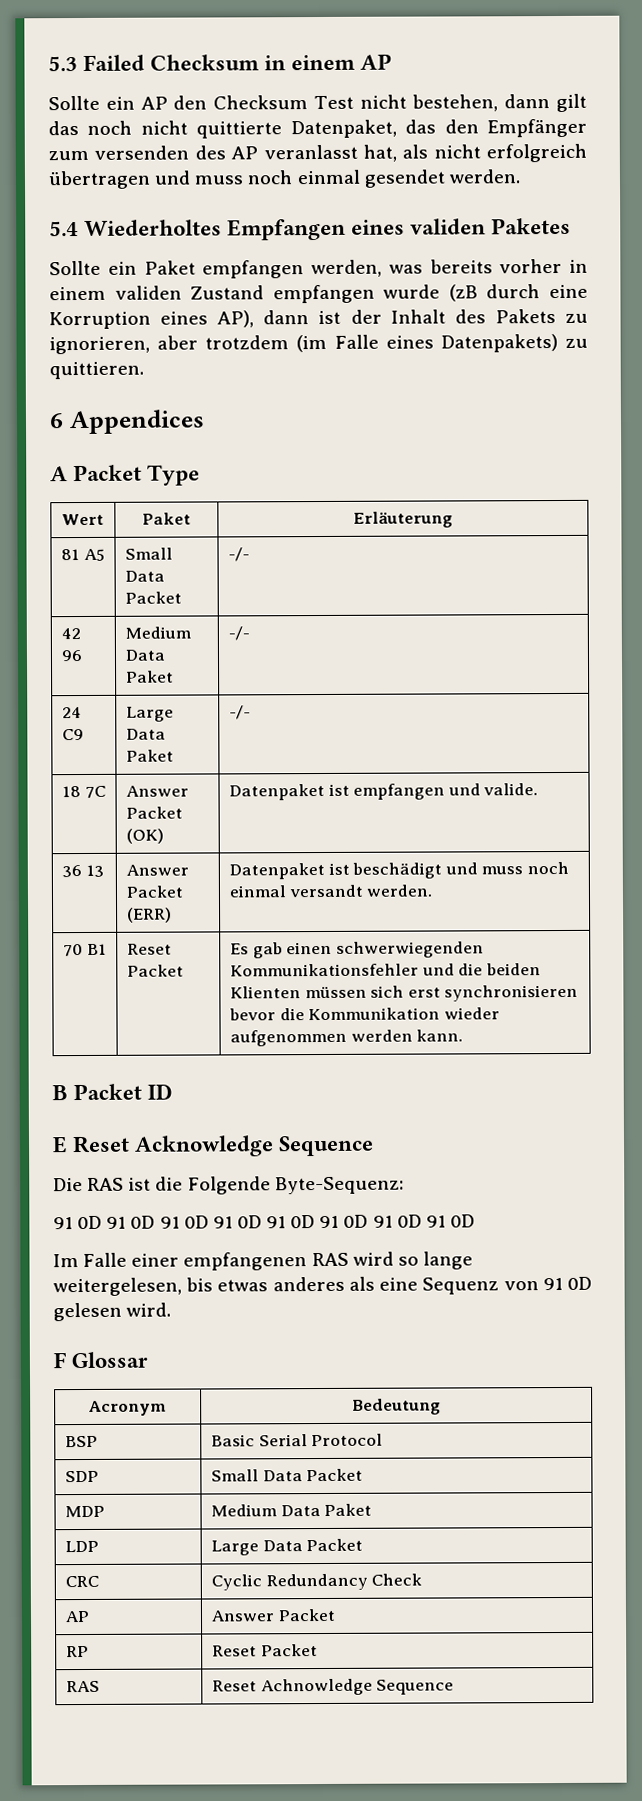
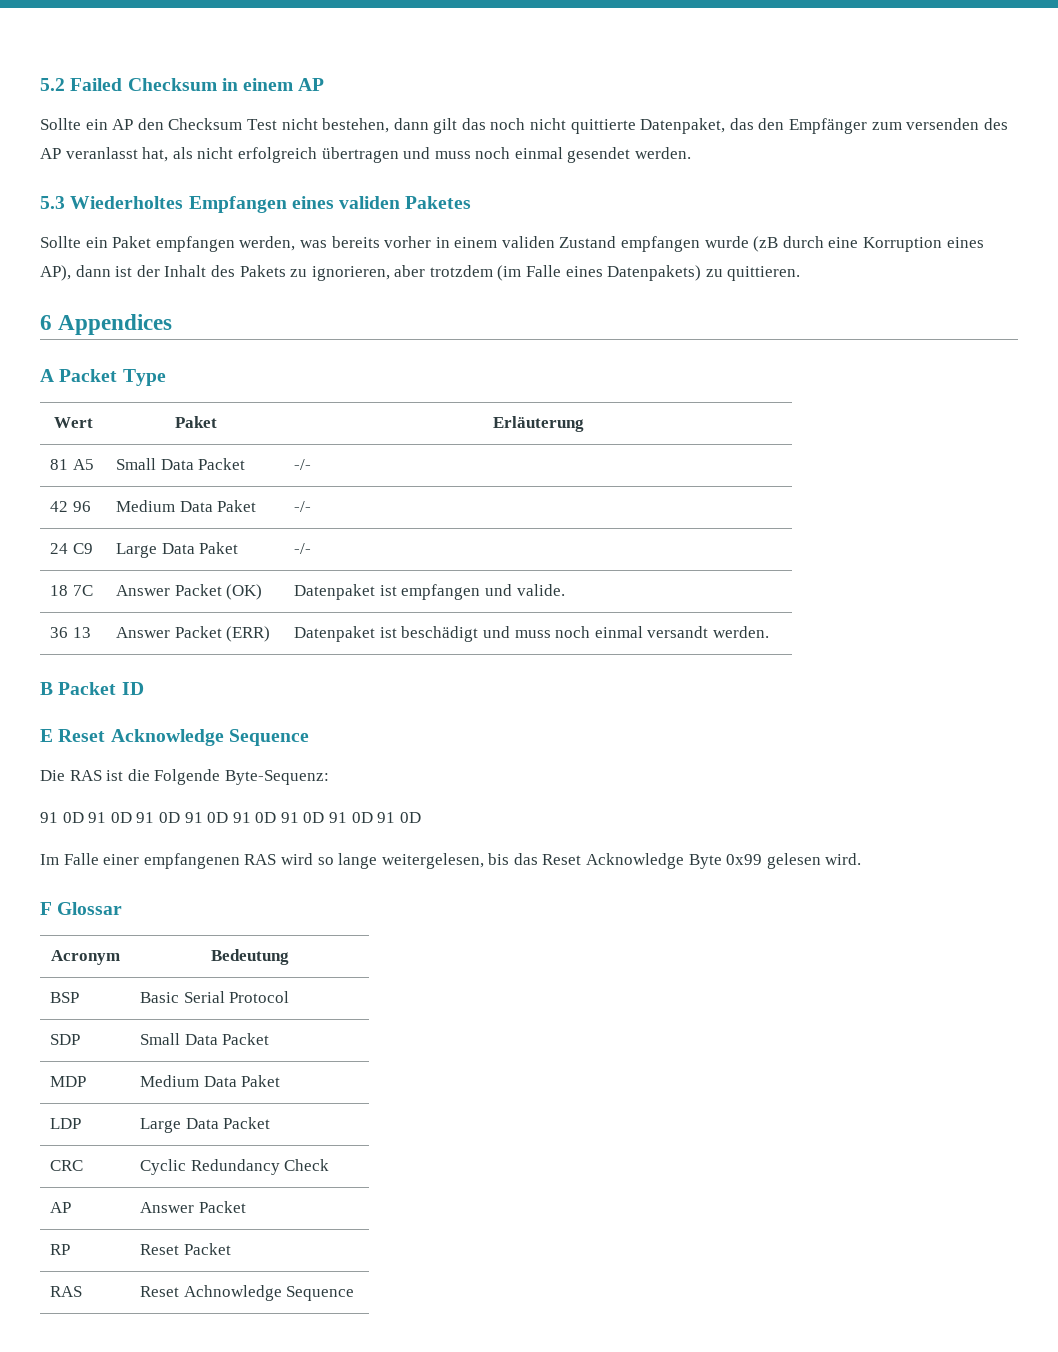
- 5.3 Failed Checksum in einem AP
+ 5.2 Failed Checksum in einem AP
- 5.4 Wiederholtes Empfangen eines validen Paketes
+ 5.3 Wiederholtes Empfangen eines validen Paketes
- 70 B1 | Reset Packet | Es gab einen schwerwiegenden Kommunikationsfehler und die beiden Klienten müssen sich erst synchronisieren bevor die Kommunikation wieder aufgenommen werden kann.
- Im Falle einer empfangenen RAS wird so lange weitergelesen, bis etwas anderes als eine Sequenz von 91 0D gelesen wird.
+ Im Falle einer empfangenen RAS wird so lange weitergelesen, bis das Reset Acknowledge Byte 0x99 gelesen wird.

